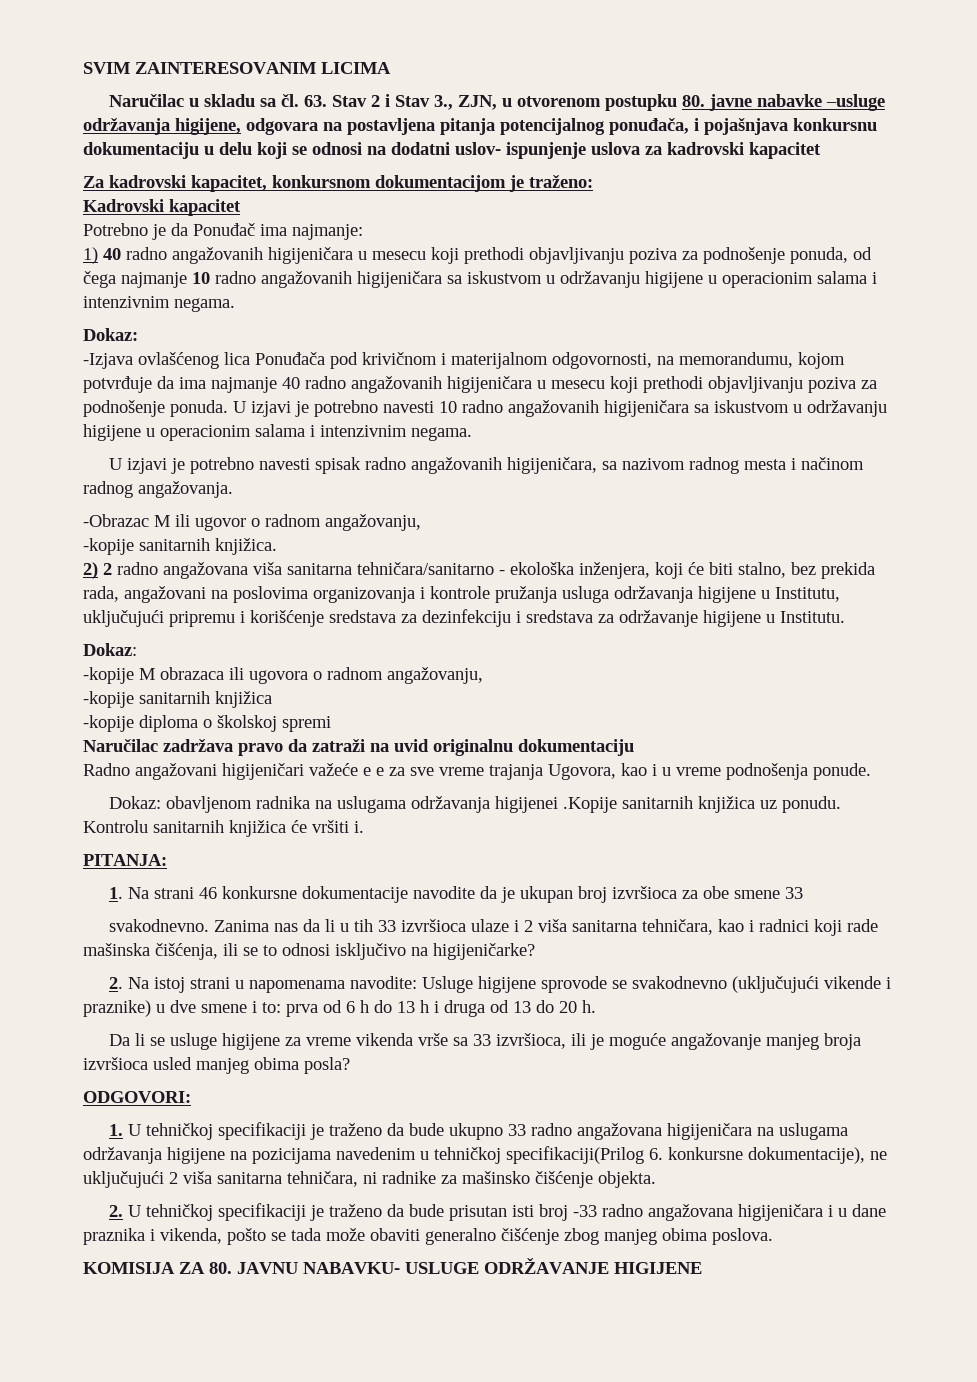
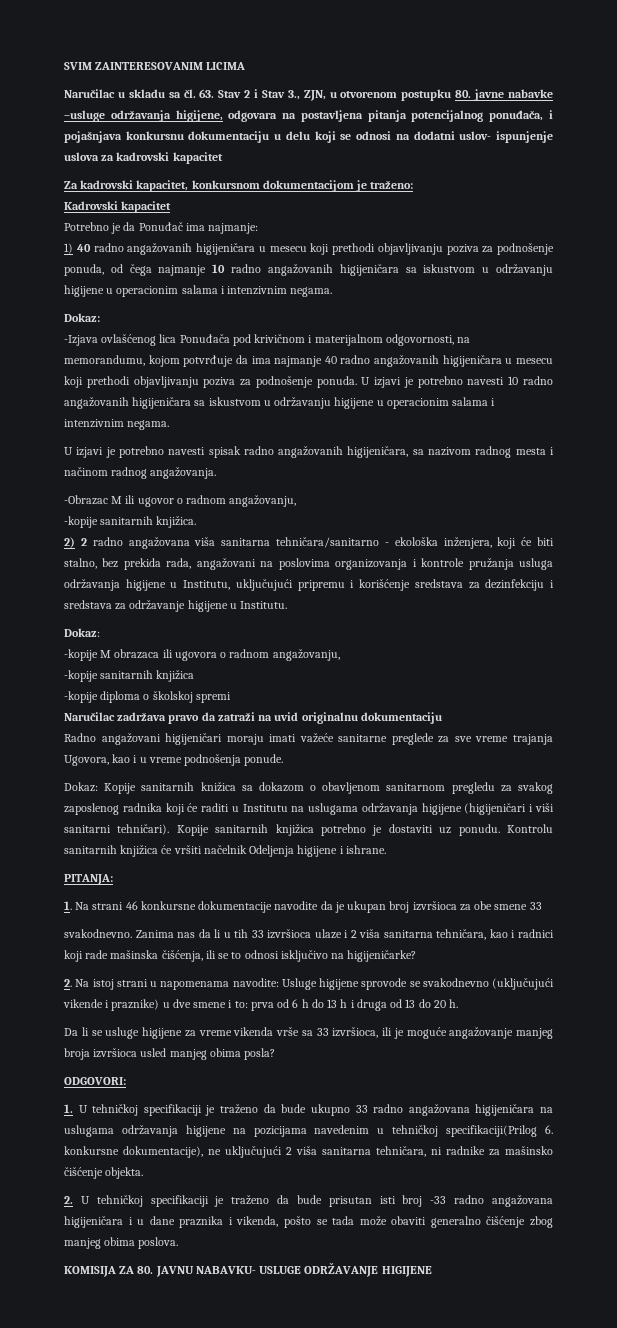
- Radno angažovani higijeničari važeće e e za sve vreme trajanja Ugovora, kao i u vreme podnošenja ponude.
+ Radno angažovani higijeničari moraju imati važeće sanitarne preglede za sve vreme trajanja Ugovora, kao i u vreme podnošenja ponude.
- Dokaz: obavljenom radnika na uslugama održavanja higijenei .Kopije sanitarnih knjižica uz ponudu.
+ Dokaz: Kopije sanitarnih knižica sa dokazom o obavljenom sanitarnom pregledu za svakog zaposlenog radnika koji će raditi u Institutu na uslugama održavanja higijene (higijeničari i viši sanitarni tehničari). Kopije sanitarnih knjižica potrebno je dostaviti uz ponudu.
- Kontrolu sanitarnih knjižica će vršiti i.
+ Kontrolu sanitarnih knjižica će vršiti načelnik Odeljenja higijene i ishrane.

